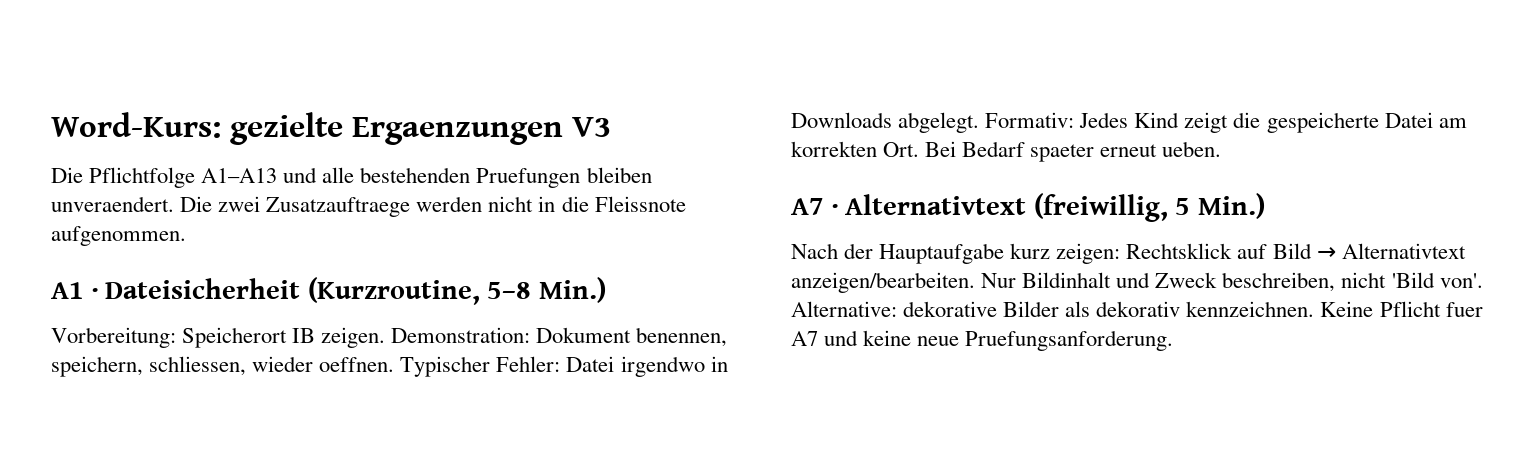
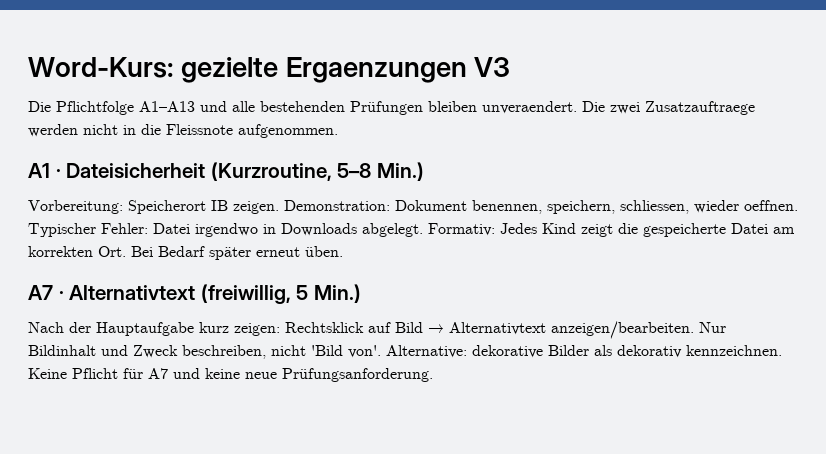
- Die Pflichtfolge A1–A13 und alle bestehenden Pruefungen bleiben unveraendert.
+ Die Pflichtfolge A1–A13 und alle bestehenden Prüfungen bleiben unveraendert.
- Formativ: Jedes Kind zeigt die gespeicherte Datei am korrekten Ort. Bei Bedarf spaeter erneut ueben.
+ Formativ: Jedes Kind zeigt die gespeicherte Datei am korrekten Ort. Bei Bedarf später erneut üben.
- Keine Pflicht fuer A7 und keine neue Pruefungsanforderung.
+ Keine Pflicht für A7 und keine neue Prüfungsanforderung.

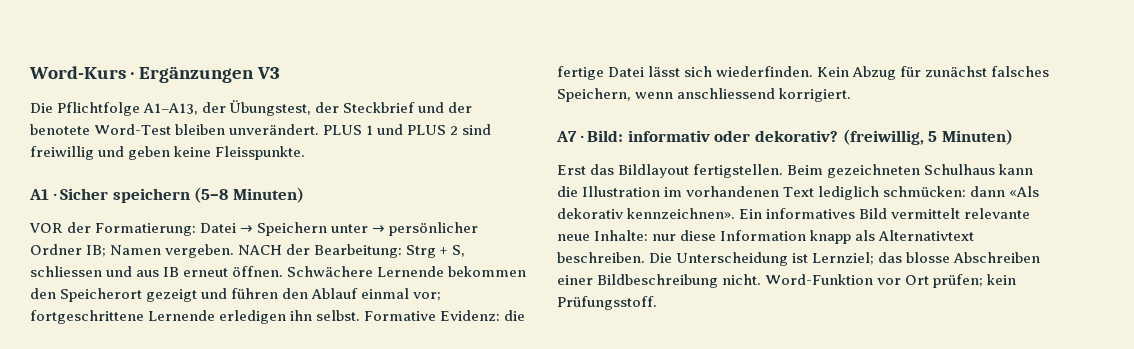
- Word-Kurs: gezielte Ergaenzungen V3
+ Word-Kurs · Ergänzungen V3
- Die Pflichtfolge A1–A13 und alle bestehenden Prüfungen bleiben unveraendert. Die zwei Zusatzauftraege werden nicht in die Fleissnote aufgenommen.
- A1 · Dateisicherheit (Kurzroutine, 5–8 Min.)
- Vorbereitung: Speicherort IB zeigen. Demonstration: Dokument benennen, speichern, schliessen, wieder oeffnen. Typischer Fehler: Datei irgendwo in Downloads abgelegt. Formativ: Jedes Kind zeigt die gespeicherte Datei am korrekten Ort. Bei Bedarf später erneut üben.
- A7 · Alternativtext (freiwillig, 5 Min.)
- Nach der Hauptaufgabe kurz zeigen: Rechtsklick auf Bild → Alternativtext anzeigen/bearbeiten. Nur Bildinhalt und Zweck beschreiben, nicht 'Bild von'. Alternative: dekorative Bilder als dekorativ kennzeichnen. Keine Pflicht für A7 und keine neue Prüfungsanforderung.
+ Die Pflichtfolge A1–A13, der Übungstest, der Steckbrief und der benotete Word-Test bleiben unverändert. PLUS 1 und PLUS 2 sind freiwillig und geben keine Fleisspunkte.
+ A1 · Sicher speichern (5–8 Minuten)
+ VOR der Formatierung: Datei → Speichern unter → persönlicher Ordner IB; Namen vergeben. NACH der Bearbeitung: Strg + S, schliessen und aus IB erneut öffnen. Schwächere Lernende bekommen den Speicherort gezeigt und führen den Ablauf einmal vor; fortgeschrittene Lernende erledigen ihn selbst. Formative Evidenz: die fertige Datei lässt sich wiederfinden. Kein Abzug für zunächst falsches Speichern, wenn anschliessend korrigiert.
+ A7 · Bild: informativ oder dekorativ? (freiwillig, 5 Minuten)
+ Erst das Bildlayout fertigstellen. Beim gezeichneten Schulhaus kann die Illustration im vorhandenen Text lediglich schmücken: dann «Als dekorativ kennzeichnen». Ein informatives Bild vermittelt relevante neue Inhalte: nur diese Information knapp als Alternativtext beschreiben. Die Unterscheidung ist Lernziel; das blosse Abschreiben einer Bildbeschreibung nicht. Word-Funktion vor Ort prüfen; kein Prüfungsstoff.

